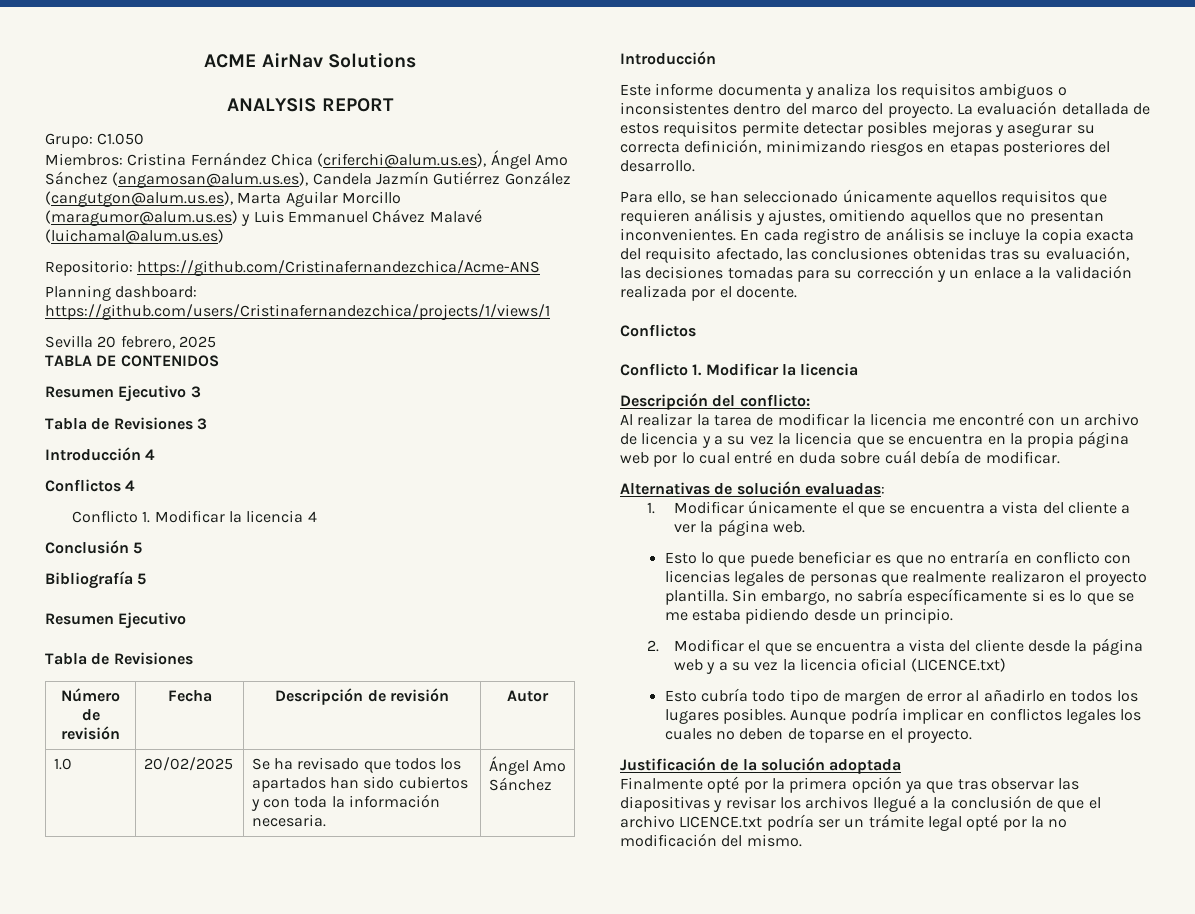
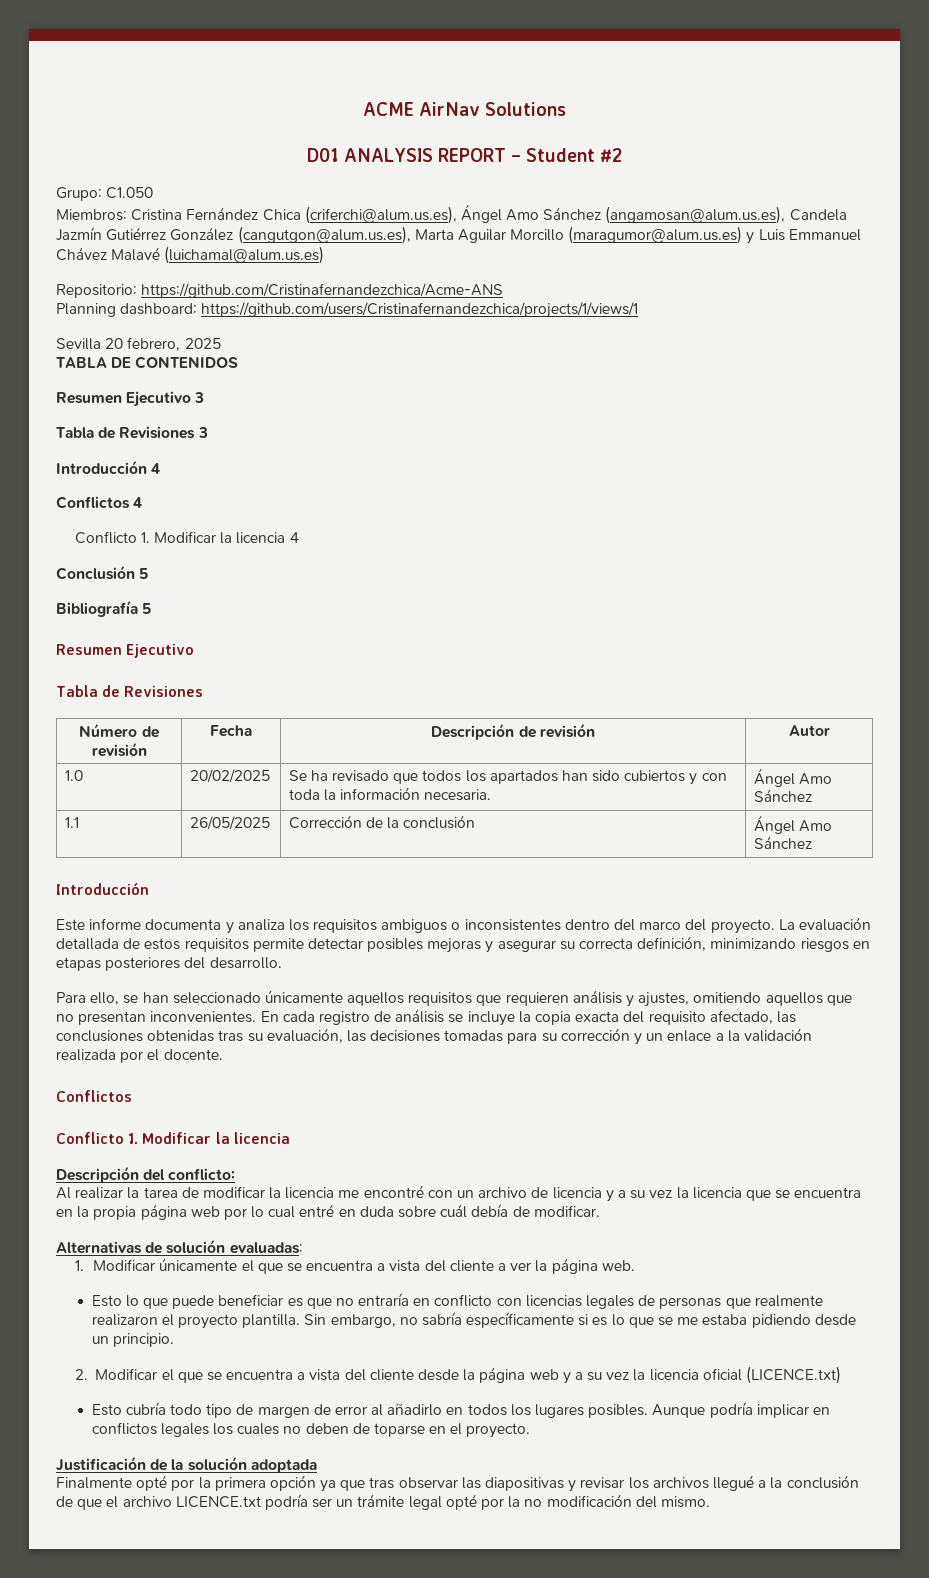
- ANALYSIS REPORT
+ D01 ANALYSIS REPORT – Student #2
+ 1.1 | 26/05/2025 | Corrección de la conclusión | Ángel Amo Sánchez

